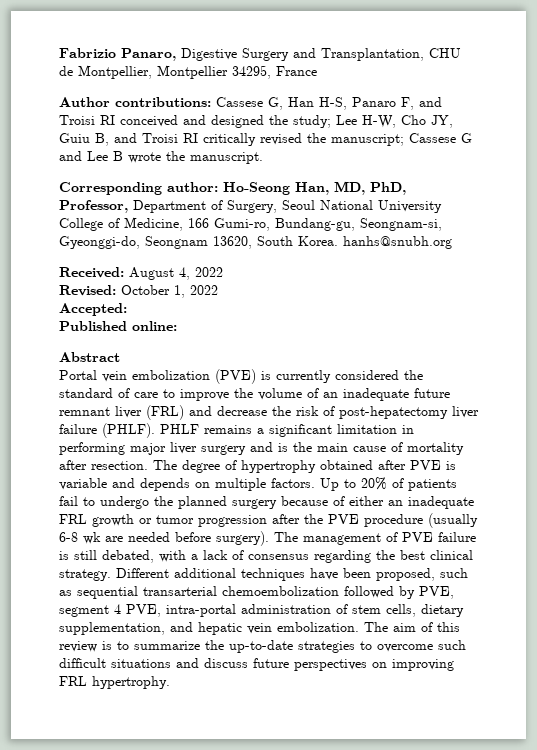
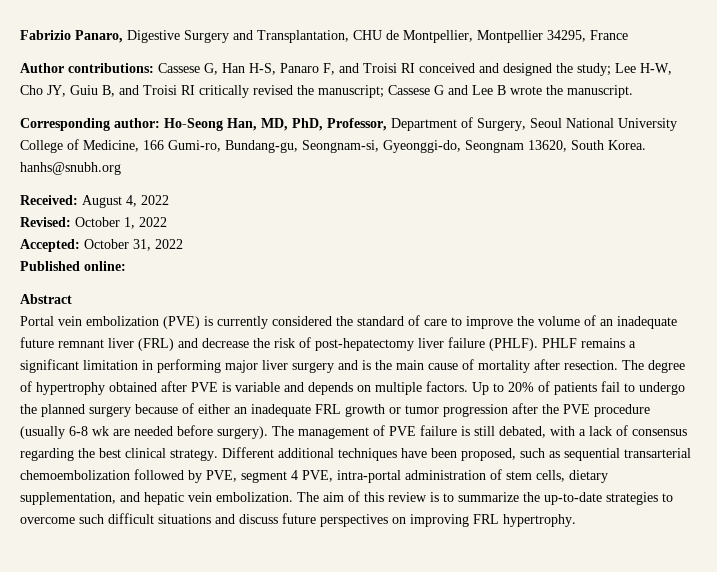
- Accepted:
+ Accepted: October 31, 2022

